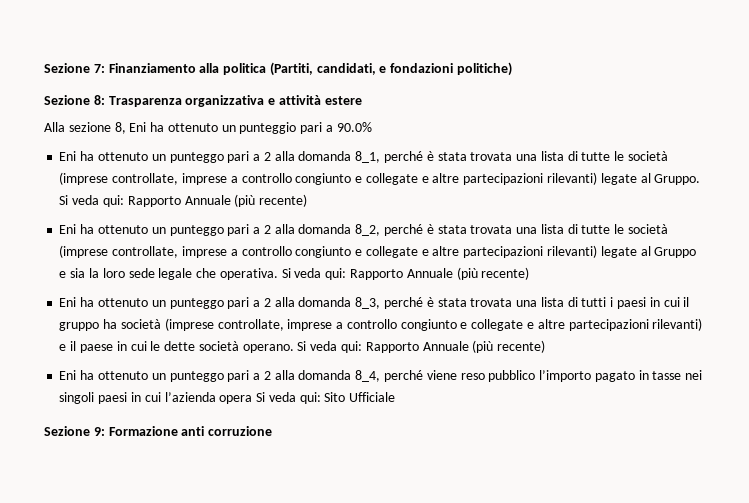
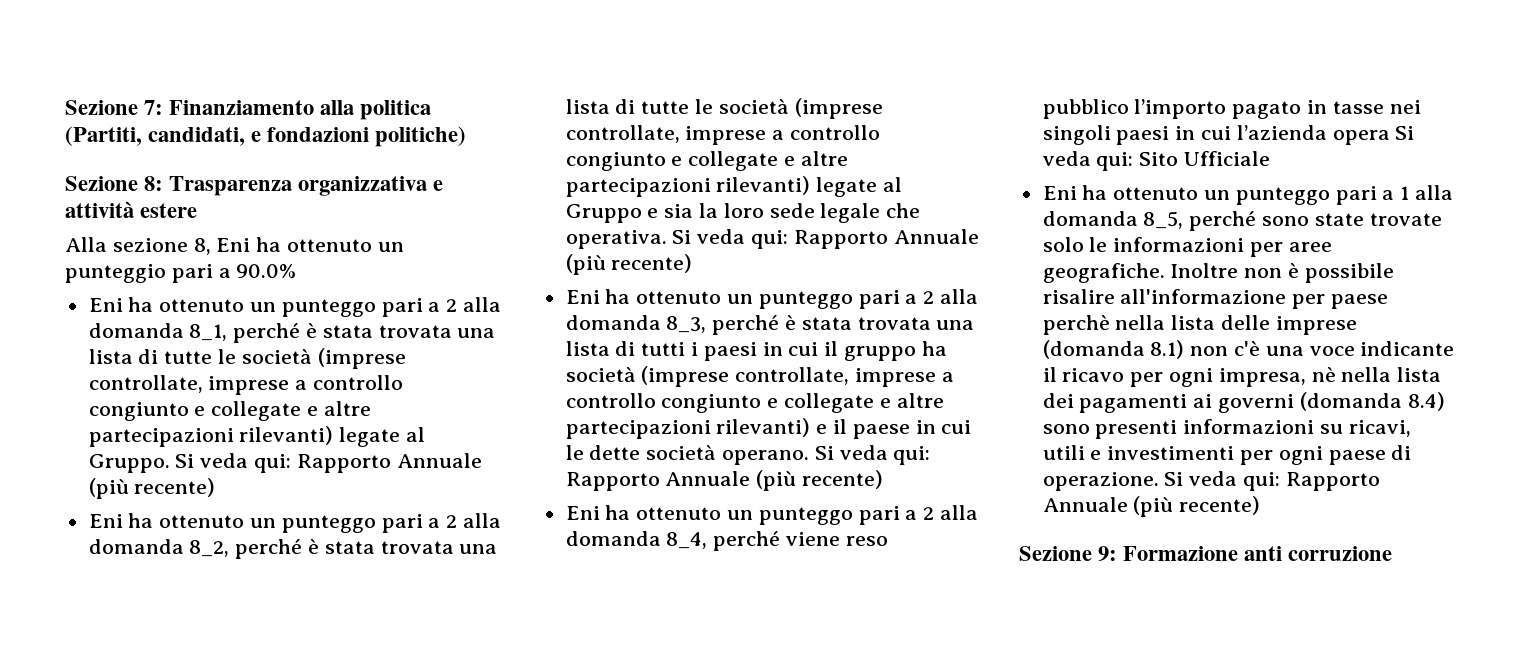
+ Eni ha ottenuto un punteggo pari a 1 alla domanda 8_5, perché sono state trovate solo le informazioni per aree geografiche. Inoltre non è possibile risalire all'informazione per paese perchè nella lista delle imprese (domanda 8.1) non c'è una voce indicante il ricavo per ogni impresa, nè nella lista dei pagamenti ai governi (domanda 8.4) sono presenti informazioni su ricavi, utili e investimenti per ogni paese di operazione. Si veda qui: Rapporto Annuale (più recente)

